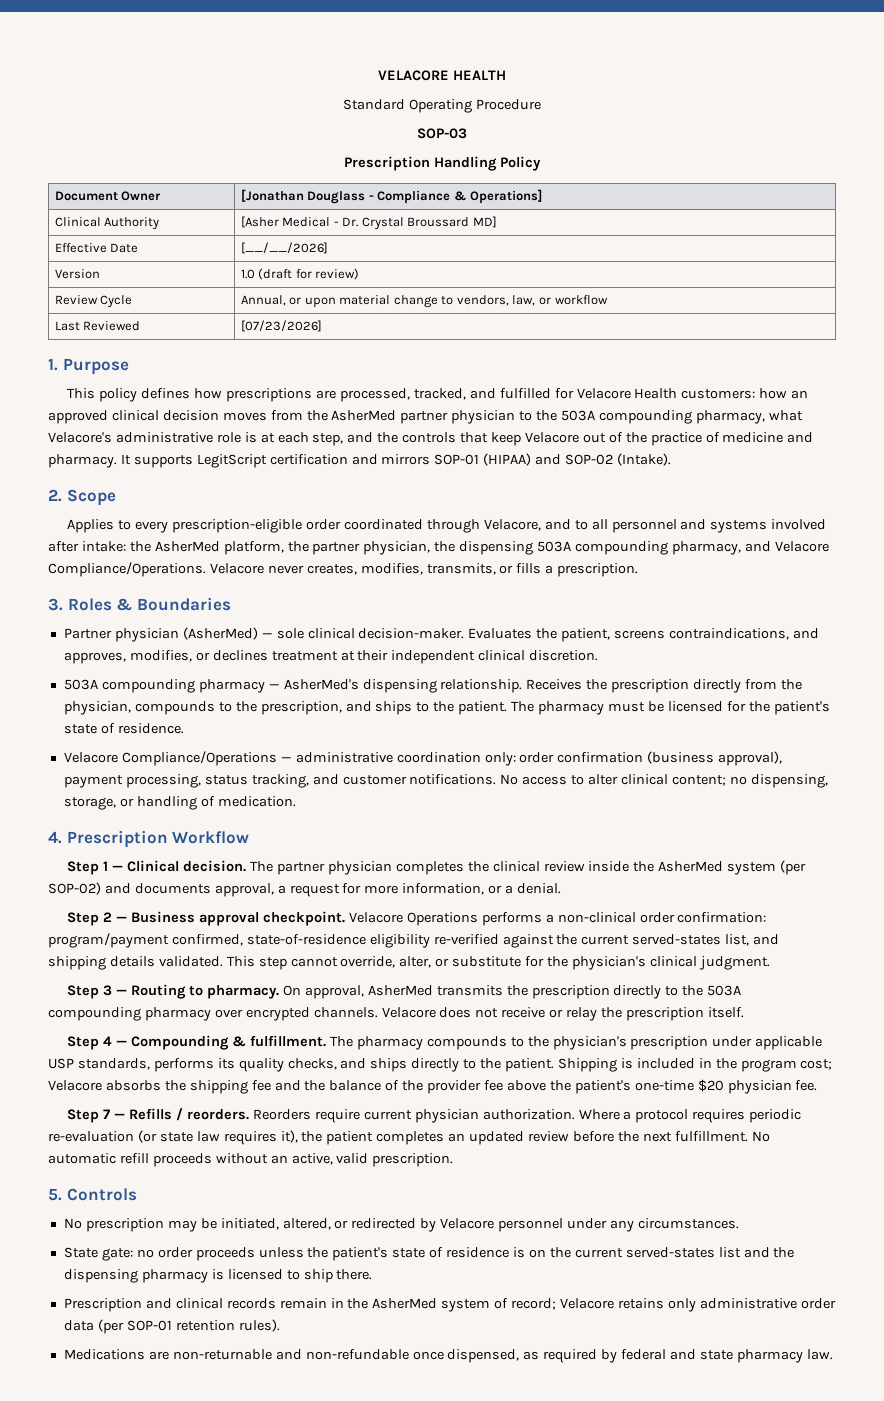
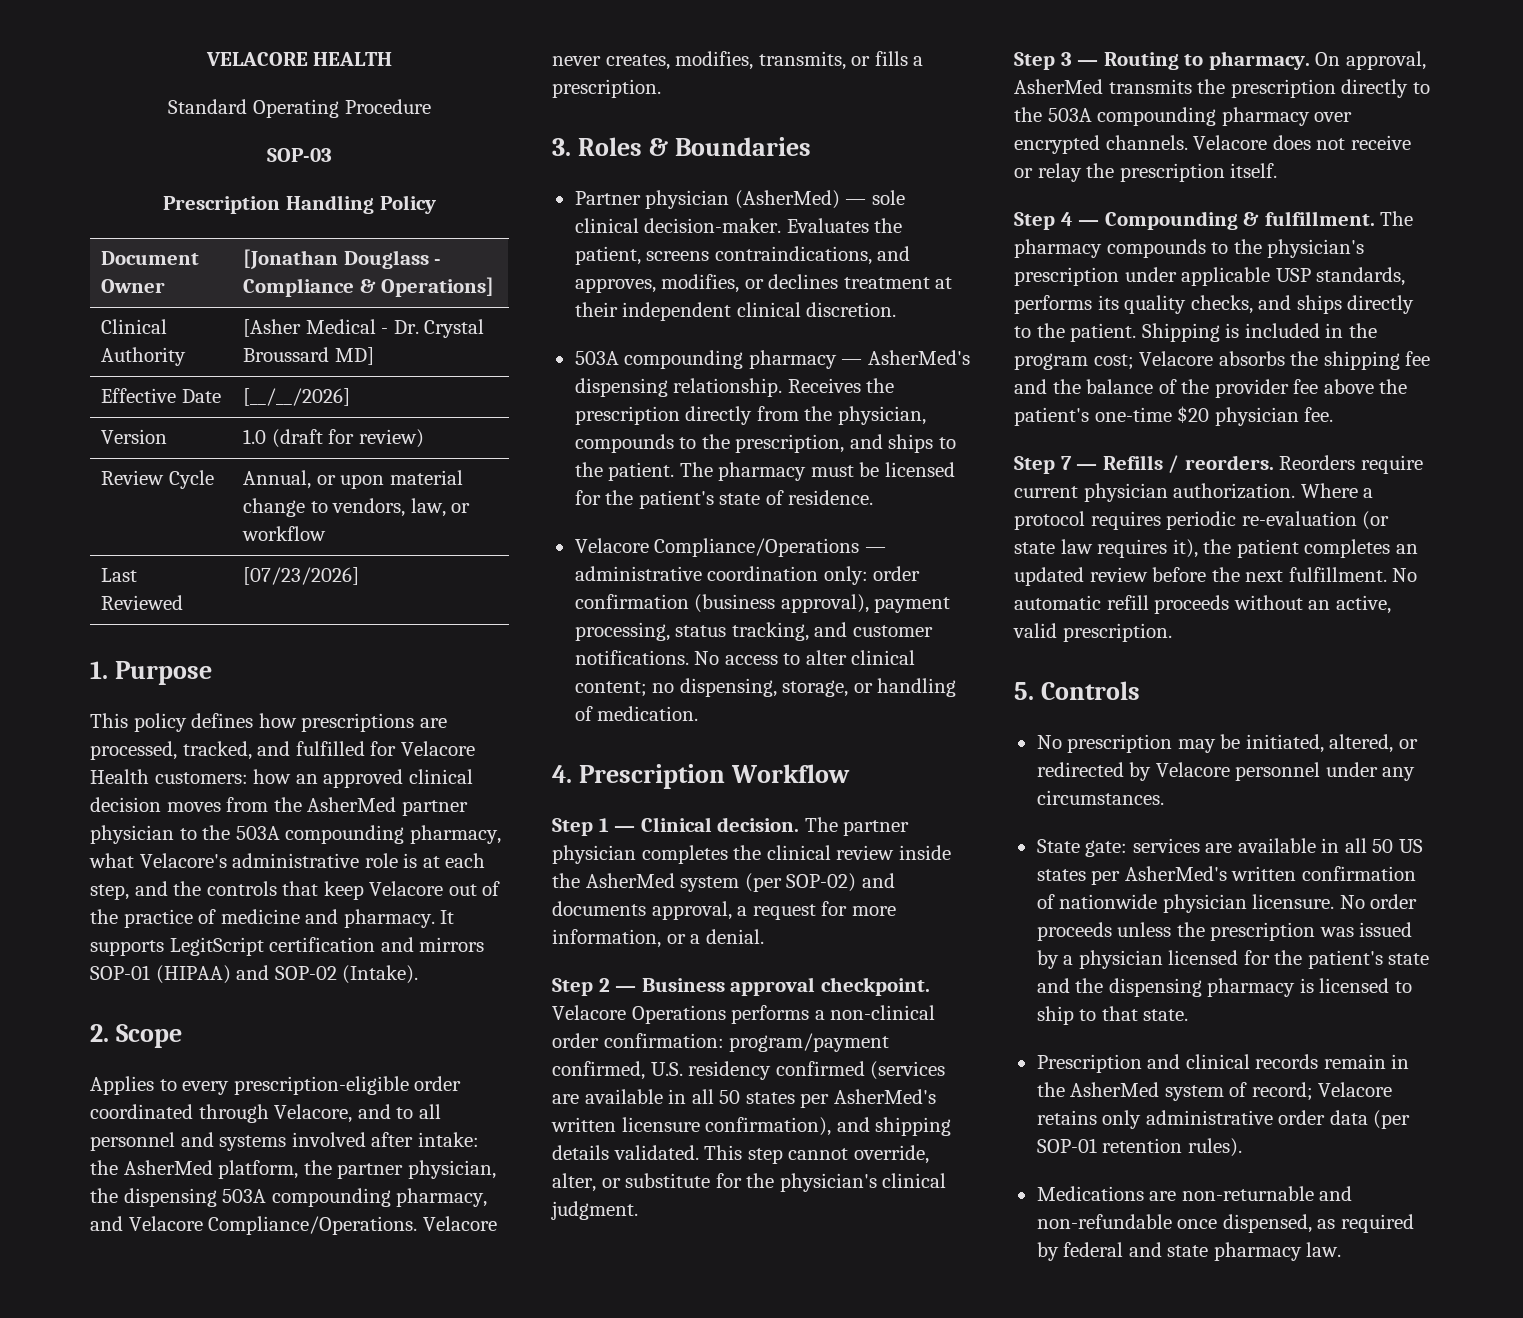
- Velacore Operations performs a non-clinical order confirmation: program/payment confirmed, state-of-residence eligibility re-verified against the current served-states list, and shipping details validated.
+ Velacore Operations performs a non-clinical order confirmation: program/payment confirmed, U.S. residency confirmed (services are available in all 50 states per AsherMed's written licensure confirmation), and shipping details validated.
- State gate: no order proceeds unless the patient's state of residence is on the current served-states list and the dispensing pharmacy is licensed to ship there.
+ State gate: services are available in all 50 US states per AsherMed's written confirmation of nationwide physician licensure. No order proceeds unless the prescription was issued by a physician licensed for the patient's state and the dispensing pharmacy is licensed to ship to that state.

